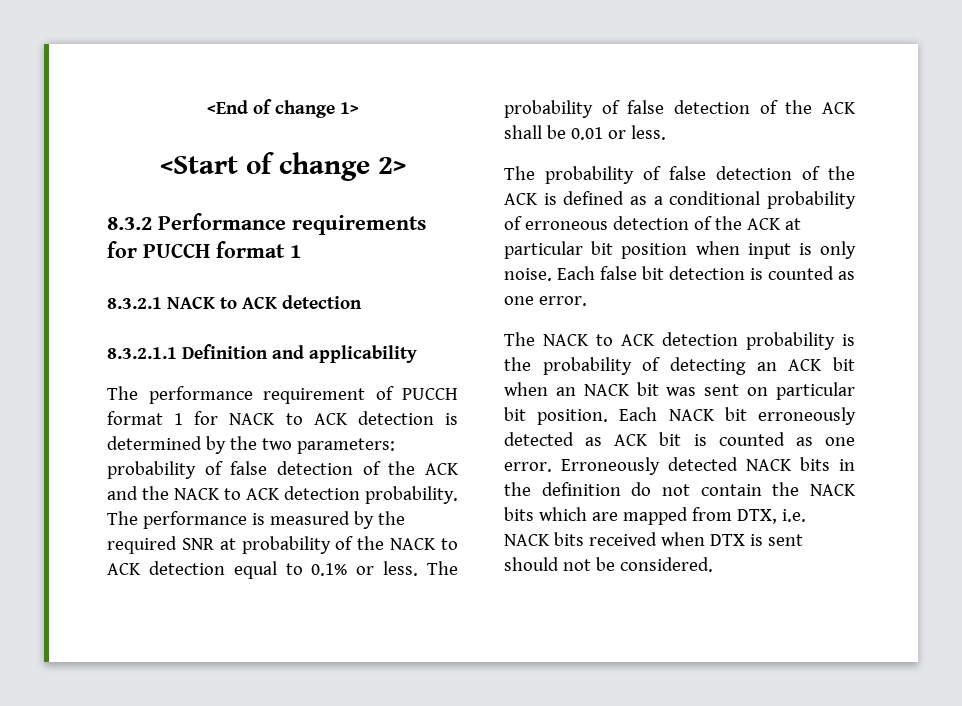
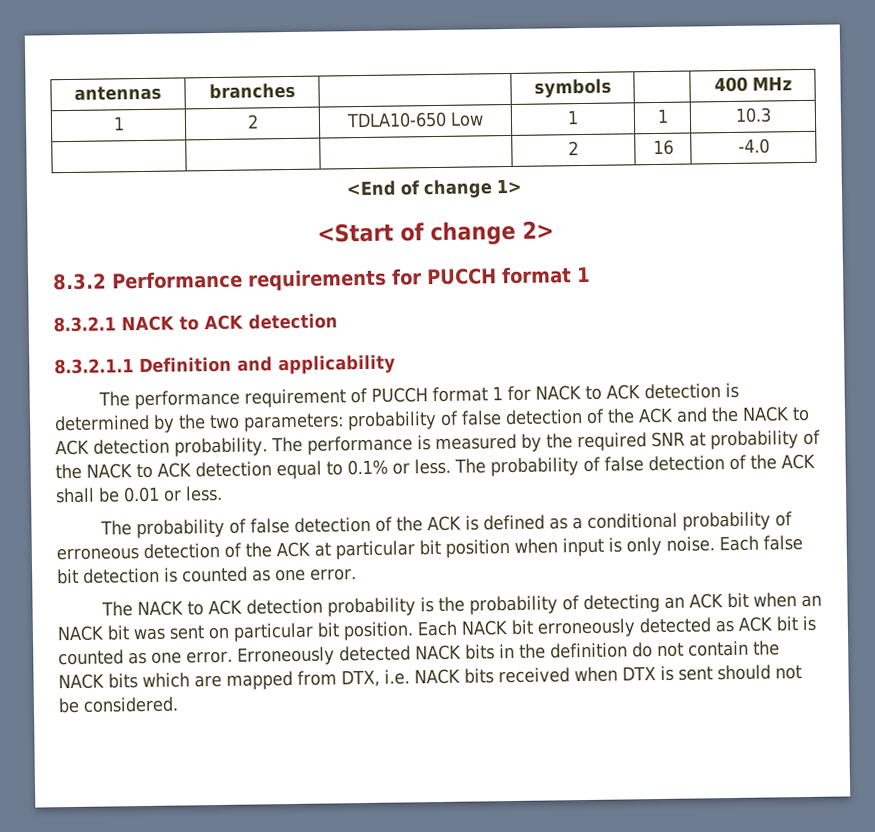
+ antennas | branches | | symbols | | 400 MHz
+ 1 | 2 | TDLA10-650 Low | 1 | 1 | 10.3
+ | | | 2 | 16 | -4.0

